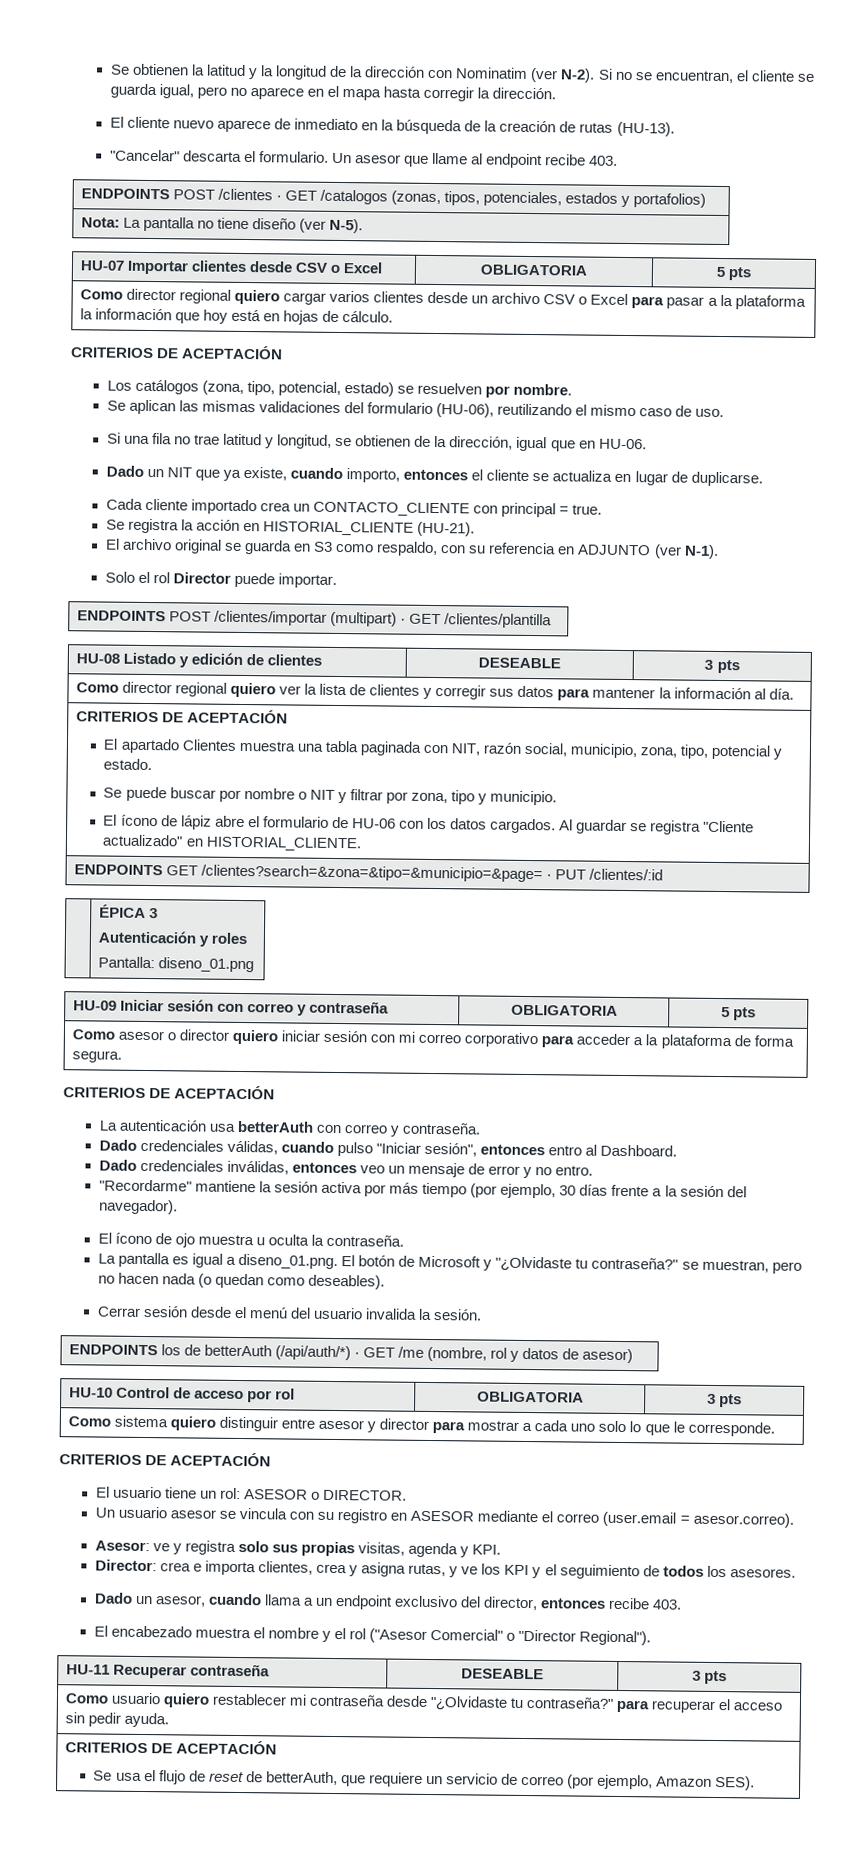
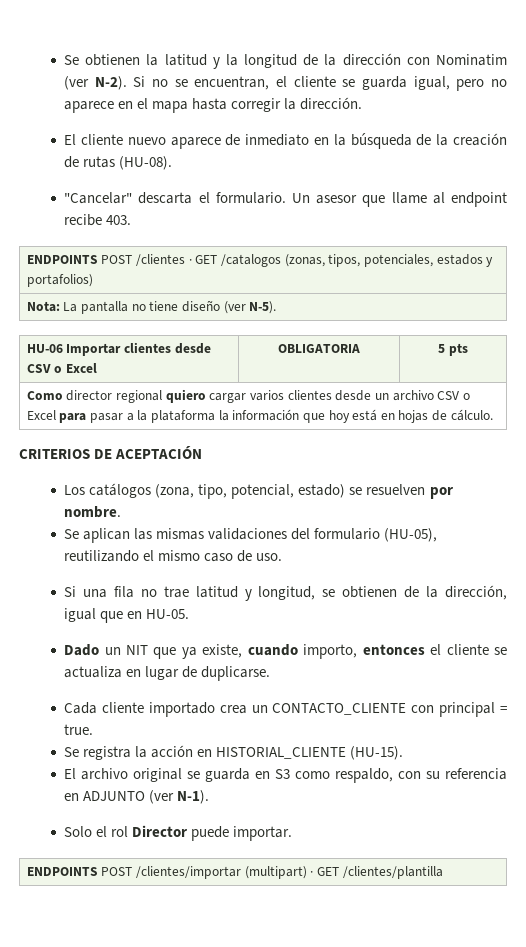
- El cliente nuevo aparece de inmediato en la búsqueda de la creación de rutas (HU-13).
+ El cliente nuevo aparece de inmediato en la búsqueda de la creación de rutas (HU-08).
- HU-07 Importar clientes desde CSV o Excel | OBLIGATORIA | 5 pts
+ HU-06 Importar clientes desde CSV o Excel | OBLIGATORIA | 5 pts
- Se aplican las mismas validaciones del formulario (HU-06), reutilizando el mismo caso de uso.
+ Se aplican las mismas validaciones del formulario (HU-05), reutilizando el mismo caso de uso.
- Si una fila no trae latitud y longitud, se obtienen de la dirección, igual que en HU-06.
+ Si una fila no trae latitud y longitud, se obtienen de la dirección, igual que en HU-05.
- Se registra la acción en HISTORIAL_CLIENTE (HU-21).
+ Se registra la acción en HISTORIAL_CLIENTE (HU-15).
- HU-08 Listado y edición de clientes | DESEABLE | 3 pts
- Como director regional quiero ver la lista de clientes y corregir sus datos para mantener la información al día.
- CRITERIOS DE ACEPTACIÓN
- El apartado Clientes muestra una tabla paginada con NIT, razón social, municipio, zona, tipo, potencial y estado.
- Se puede buscar por nombre o NIT y filtrar por zona, tipo y municipio.
- El ícono de lápiz abre el formulario de HU-06 con los datos cargados. Al guardar se registra "Cliente actualizado" en HISTORIAL_CLIENTE.
- ENDPOINTS GET /clientes?search=&zona=&tipo=&municipio=&page= · PUT /clientes/:id
- | ÉPICA 3
- Autenticación y roles
- Pantalla: diseno_01.png
- HU-09 Iniciar sesión con correo y contraseña | OBLIGATORIA | 5 pts
- Como asesor o director quiero iniciar sesión con mi correo corporativo para acceder a la plataforma de forma segura.
- CRITERIOS DE ACEPTACIÓN
- La autenticación usa betterAuth con correo y contraseña.
- Dado credenciales válidas, cuando pulso "Iniciar sesión", entonces entro al Dashboard.
- Dado credenciales inválidas, entonces veo un mensaje de error y no entro.
- "Recordarme" mantiene la sesión activa por más tiempo (por ejemplo, 30 días frente a la sesión del navegador).
- El ícono de ojo muestra u oculta la contraseña.
- La pantalla es igual a diseno_01.png. El botón de Microsoft y "¿Olvidaste tu contraseña?" se muestran, pero no hacen nada (o quedan como deseables).
- Cerrar sesión desde el menú del usuario invalida la sesión.
- ENDPOINTS los de betterAuth (/api/auth/*) · GET /me (nombre, rol y datos de asesor)
- HU-10 Control de acceso por rol | OBLIGATORIA | 3 pts
- Como sistema quiero distinguir entre asesor y director para mostrar a cada uno solo lo que le corresponde.
- CRITERIOS DE ACEPTACIÓN
- El usuario tiene un rol: ASESOR o DIRECTOR.
- Un usuario asesor se vincula con su registro en ASESOR mediante el correo (user.email = asesor.correo).
- Asesor: ve y registra solo sus propias visitas, agenda y KPI.
- Director: crea e importa clientes, crea y asigna rutas, y ve los KPI y el seguimiento de todos los asesores.
- Dado un asesor, cuando llama a un endpoint exclusivo del director, entonces recibe 403.
- El encabezado muestra el nombre y el rol ("Asesor Comercial" o "Director Regional").
- HU-11 Recuperar contraseña | DESEABLE | 3 pts
- Como usuario quiero restablecer mi contraseña desde "¿Olvidaste tu contraseña?" para recuperar el acceso sin pedir ayuda.
- CRITERIOS DE ACEPTACIÓN
- Se usa el flujo de reset de betterAuth, que requiere un servicio de correo (por ejemplo, Amazon SES).

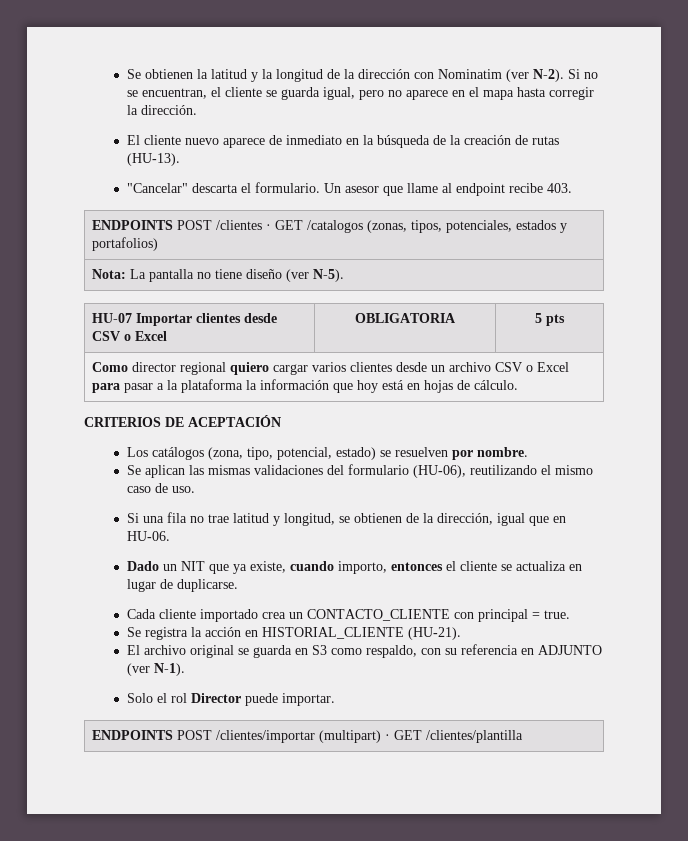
- El cliente nuevo aparece de inmediato en la búsqueda de la creación de rutas (HU-08).
+ El cliente nuevo aparece de inmediato en la búsqueda de la creación de rutas (HU-13).
- HU-06 Importar clientes desde CSV o Excel | OBLIGATORIA | 5 pts
+ HU-07 Importar clientes desde CSV o Excel | OBLIGATORIA | 5 pts
- Se aplican las mismas validaciones del formulario (HU-05), reutilizando el mismo caso de uso.
+ Se aplican las mismas validaciones del formulario (HU-06), reutilizando el mismo caso de uso.
- Si una fila no trae latitud y longitud, se obtienen de la dirección, igual que en HU-05.
+ Si una fila no trae latitud y longitud, se obtienen de la dirección, igual que en HU-06.
- Se registra la acción en HISTORIAL_CLIENTE (HU-15).
+ Se registra la acción en HISTORIAL_CLIENTE (HU-21).

